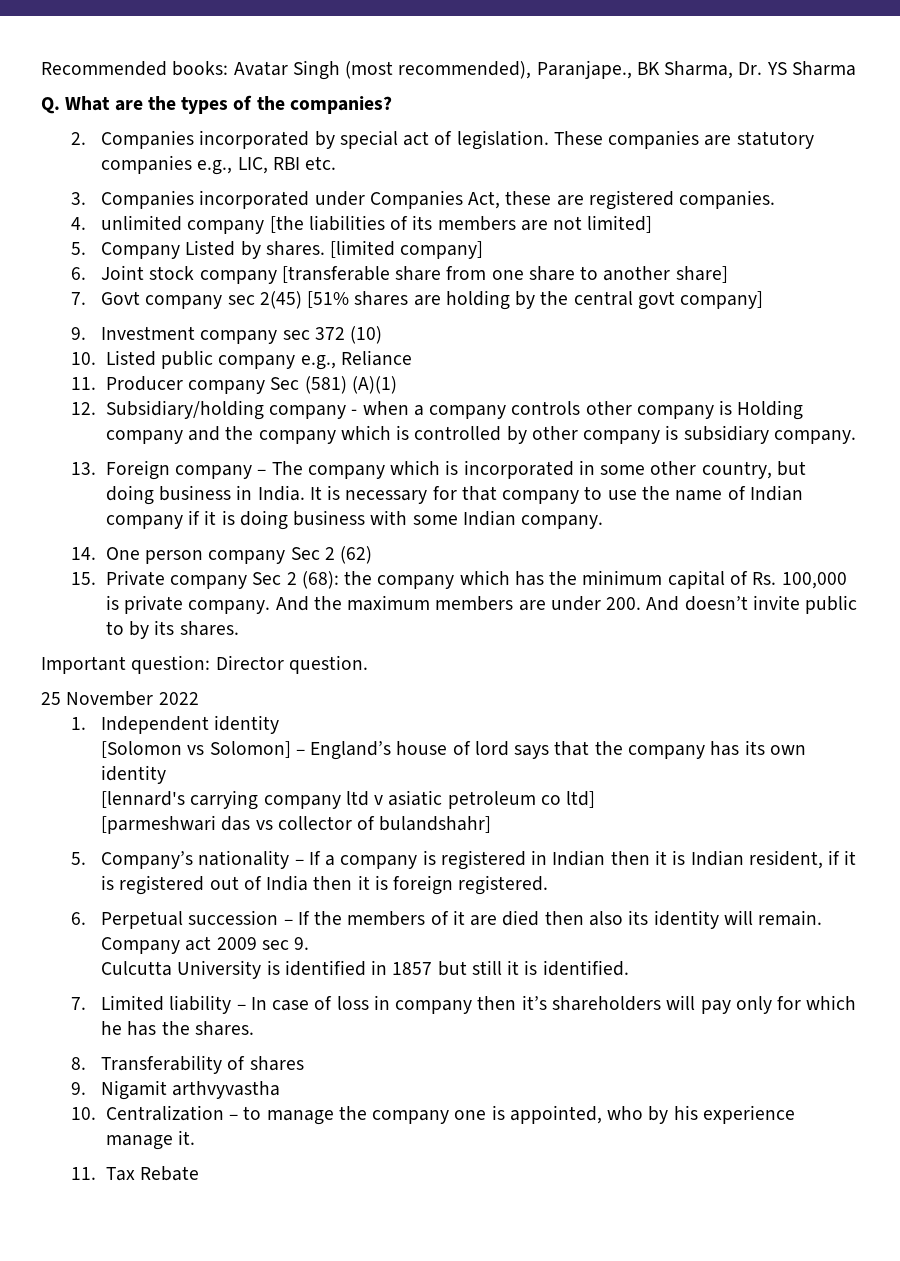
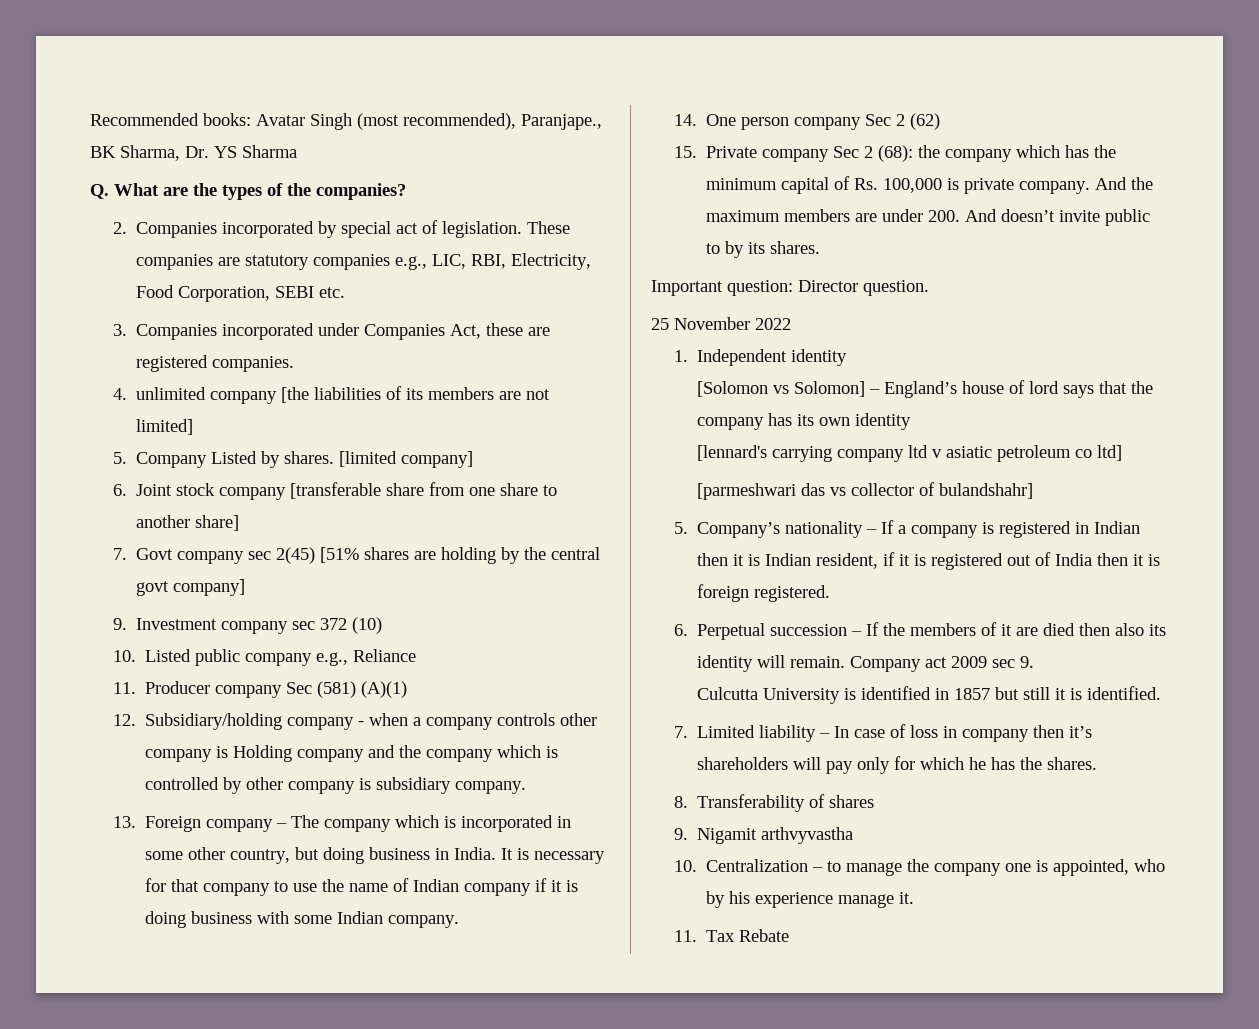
- These companies are statutory companies e.g., LIC, RBI etc.
+ These companies are statutory companies e.g., LIC, RBI, Electricity, Food Corporation, SEBI etc.

